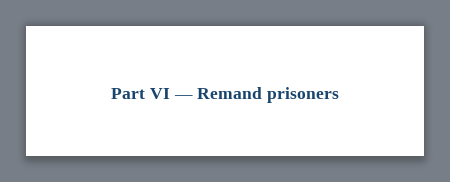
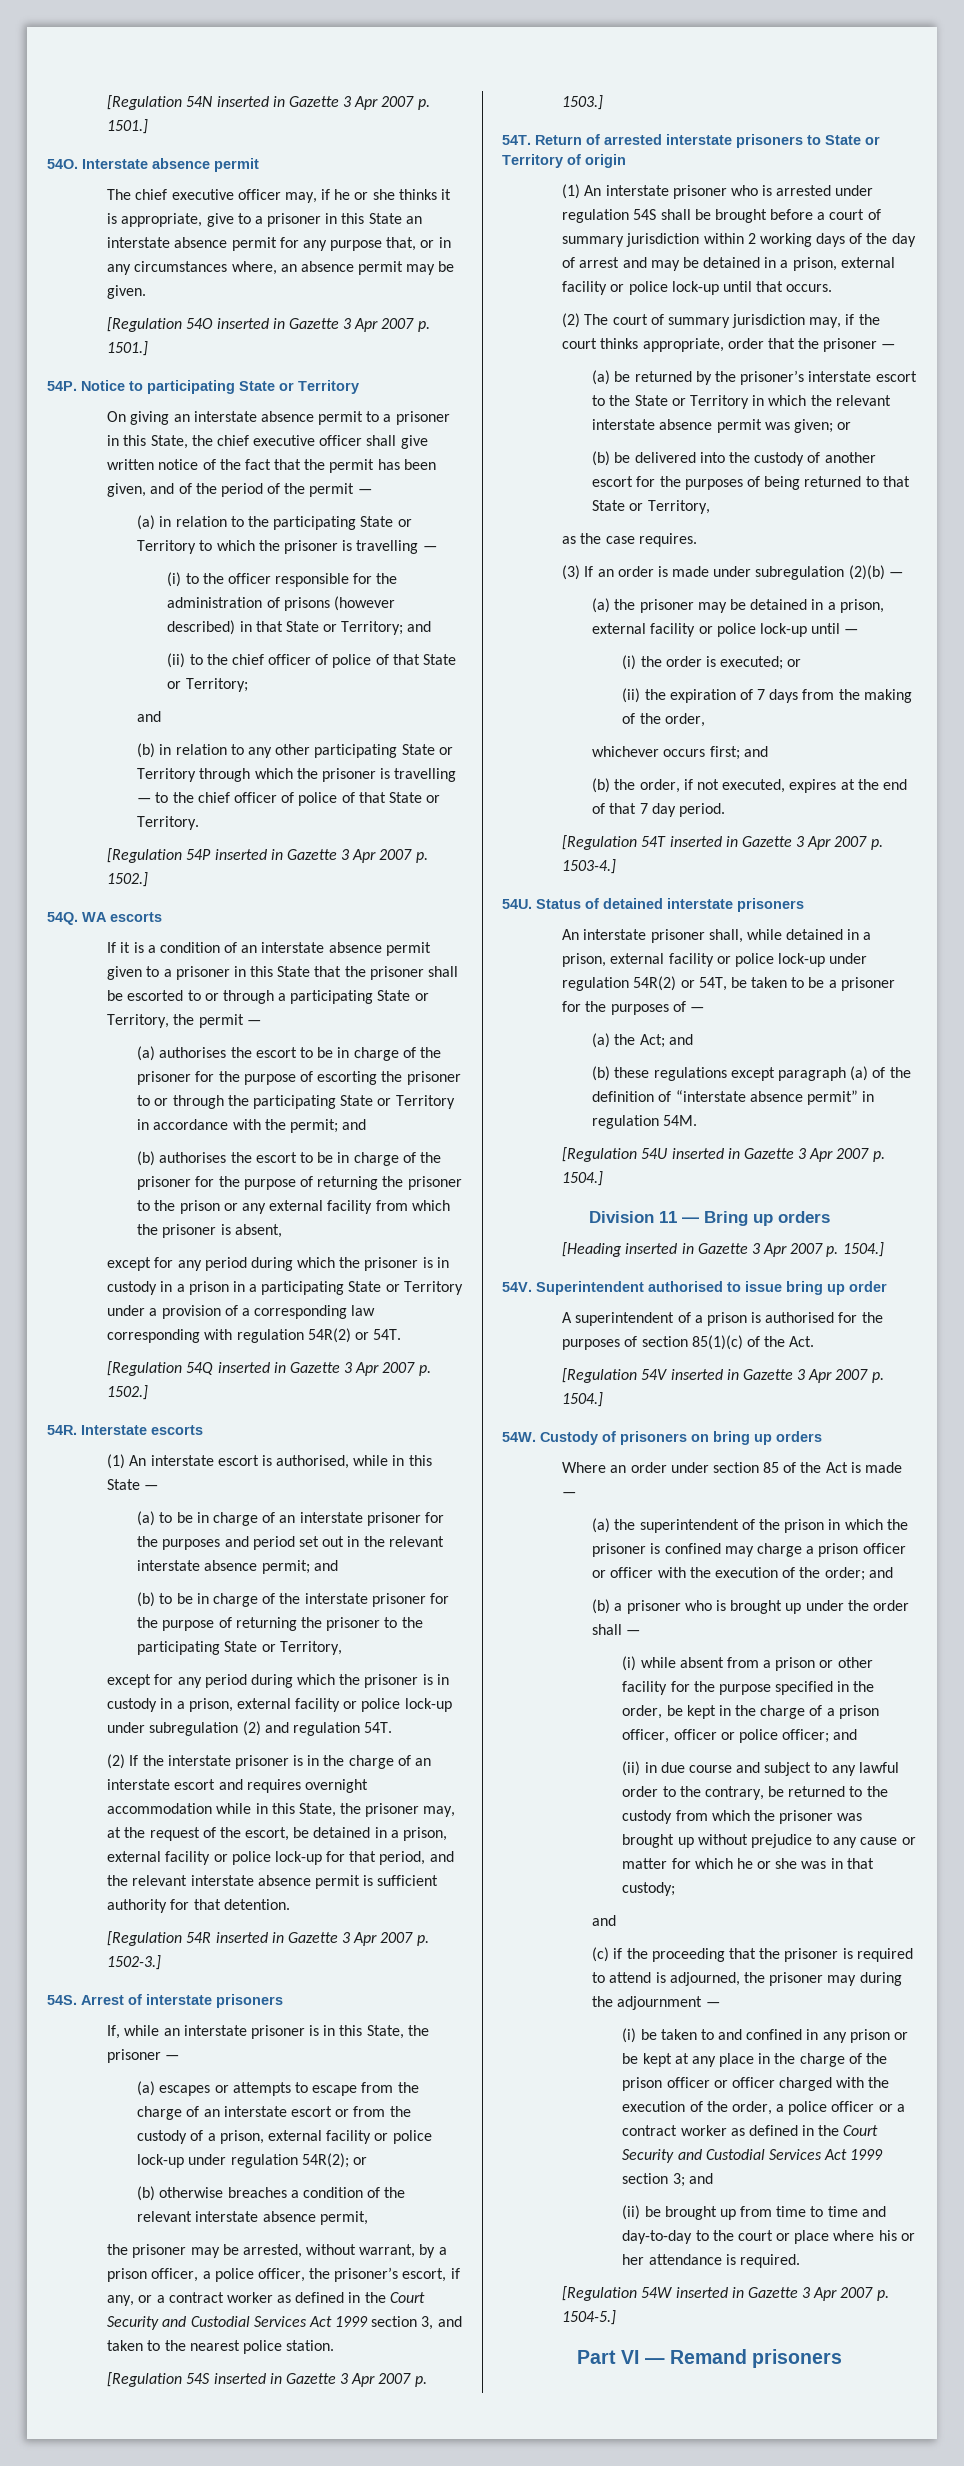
+ [Regulation 54N inserted in Gazette 3 Apr 2007 p. 1501.]
+ 54O. Interstate absence permit
+ The chief executive officer may, if he or she thinks it is appropriate, give to a prisoner in this State an interstate absence permit for any purpose that, or in any circumstances where, an absence permit may be given.
+ [Regulation 54O inserted in Gazette 3 Apr 2007 p. 1501.]
+ 54P. Notice to participating State or Territory
+ On giving an interstate absence permit to a prisoner in this State, the chief executive officer shall give written notice of the fact that the permit has been given, and of the period of the permit —
+ (a) in relation to the participating State or Territory to which the prisoner is travelling —
+ (i) to the officer responsible for the administration of prisons (however described) in that State or Territory; and
+ (ii) to the chief officer of police of that State or Territory;
+ and
+ (b) in relation to any other participating State or Territory through which the prisoner is travelling — to the chief officer of police of that State or Territory.
+ [Regulation 54P inserted in Gazette 3 Apr 2007 p. 1502.]
+ 54Q. WA escorts
+ If it is a condition of an interstate absence permit given to a prisoner in this State that the prisoner shall be escorted to or through a participating State or Territory, the permit —
+ (a) authorises the escort to be in charge of the prisoner for the purpose of escorting the prisoner to or through the participating State or Territory in accordance with the permit; and
+ (b) authorises the escort to be in charge of the prisoner for the purpose of returning the prisoner to the prison or any external facility from which the prisoner is absent,
+ except for any period during which the prisoner is in custody in a prison in a participating State or Territory under a provision of a corresponding law corresponding with regulation 54R(2) or 54T.
+ [Regulation 54Q inserted in Gazette 3 Apr 2007 p. 1502.]
+ 54R. Interstate escorts
+ (1) An interstate escort is authorised, while in this State —
+ (a) to be in charge of an interstate prisoner for the purposes and period set out in the relevant interstate absence permit; and
+ (b) to be in charge of the interstate prisoner for the purpose of returning the prisoner to the participating State or Territory,
+ except for any period during which the prisoner is in custody in a prison, external facility or police lock-up under subregulation (2) and regulation 54T.
+ (2) If the interstate prisoner is in the charge of an interstate escort and requires overnight accommodation while in this State, the prisoner may, at the request of the escort, be detained in a prison, external facility or police lock-up for that period, and the relevant interstate absence permit is sufficient authority for that detention.
+ [Regulation 54R inserted in Gazette 3 Apr 2007 p. 1502-3.]
+ 54S. Arrest of interstate prisoners
+ If, while an interstate prisoner is in this State, the prisoner —
+ (a) escapes or attempts to escape from the charge of an interstate escort or from the custody of a prison, external facility or police lock-up under regulation 54R(2); or
+ (b) otherwise breaches a condition of the relevant interstate absence permit,
+ the prisoner may be arrested, without warrant, by a prison officer, a police officer, the prisoner’s escort, if any, or a contract worker as defined in the Court Security and Custodial Services Act 1999 section 3, and taken to the nearest police station.
+ [Regulation 54S inserted in Gazette 3 Apr 2007 p. 1503.]
+ 54T. Return of arrested interstate prisoners to State or Territory of origin
+ (1) An interstate prisoner who is arrested under regulation 54S shall be brought before a court of summary jurisdiction within 2 working days of the day of arrest and may be detained in a prison, external facility or police lock-up until that occurs.
+ (2) The court of summary jurisdiction may, if the court thinks appropriate, order that the prisoner —
+ (a) be returned by the prisoner’s interstate escort to the State or Territory in which the relevant interstate absence permit was given; or
+ (b) be delivered into the custody of another escort for the purposes of being returned to that State or Territory,
+ as the case requires.
+ (3) If an order is made under subregulation (2)(b) —
+ (a) the prisoner may be detained in a prison, external facility or police lock-up until —
+ (i) the order is executed; or
+ (ii) the expiration of 7 days from the making of the order,
+ whichever occurs first; and
+ (b) the order, if not executed, expires at the end of that 7 day period.
+ [Regulation 54T inserted in Gazette 3 Apr 2007 p. 1503-4.]
+ 54U. Status of detained interstate prisoners
+ An interstate prisoner shall, while detained in a prison, external facility or police lock-up under regulation 54R(2) or 54T, be taken to be a prisoner for the purposes of —
+ (a) the Act; and
+ (b) these regulations except paragraph (a) of the definition of “interstate absence permit” in regulation 54M.
+ [Regulation 54U inserted in Gazette 3 Apr 2007 p. 1504.]
+ Division 11 — Bring up orders
+ [Heading inserted in Gazette 3 Apr 2007 p. 1504.]
+ 54V. Superintendent authorised to issue bring up order
+ A superintendent of a prison is authorised for the purposes of section 85(1)(c) of the Act.
+ [Regulation 54V inserted in Gazette 3 Apr 2007 p. 1504.]
+ 54W. Custody of prisoners on bring up orders
+ Where an order under section 85 of the Act is made —
+ (a) the superintendent of the prison in which the prisoner is confined may charge a prison officer or officer with the execution of the order; and
+ (b) a prisoner who is brought up under the order shall —
+ (i) while absent from a prison or other facility for the purpose specified in the order, be kept in the charge of a prison officer, officer or police officer; and
+ (ii) in due course and subject to any lawful order to the contrary, be returned to the custody from which the prisoner was brought up without prejudice to any cause or matter for which he or she was in that custody;
+ and
+ (c) if the proceeding that the prisoner is required to attend is adjourned, the prisoner may during the adjournment —
+ (i) be taken to and confined in any prison or be kept at any place in the charge of the prison officer or officer charged with the execution of the order, a police officer or a contract worker as defined in the Court Security and Custodial Services Act 1999 section 3; and
+ (ii) be brought up from time to time and day-to-day to the court or place where his or her attendance is required.
+ [Regulation 54W inserted in Gazette 3 Apr 2007 p. 1504-5.]

